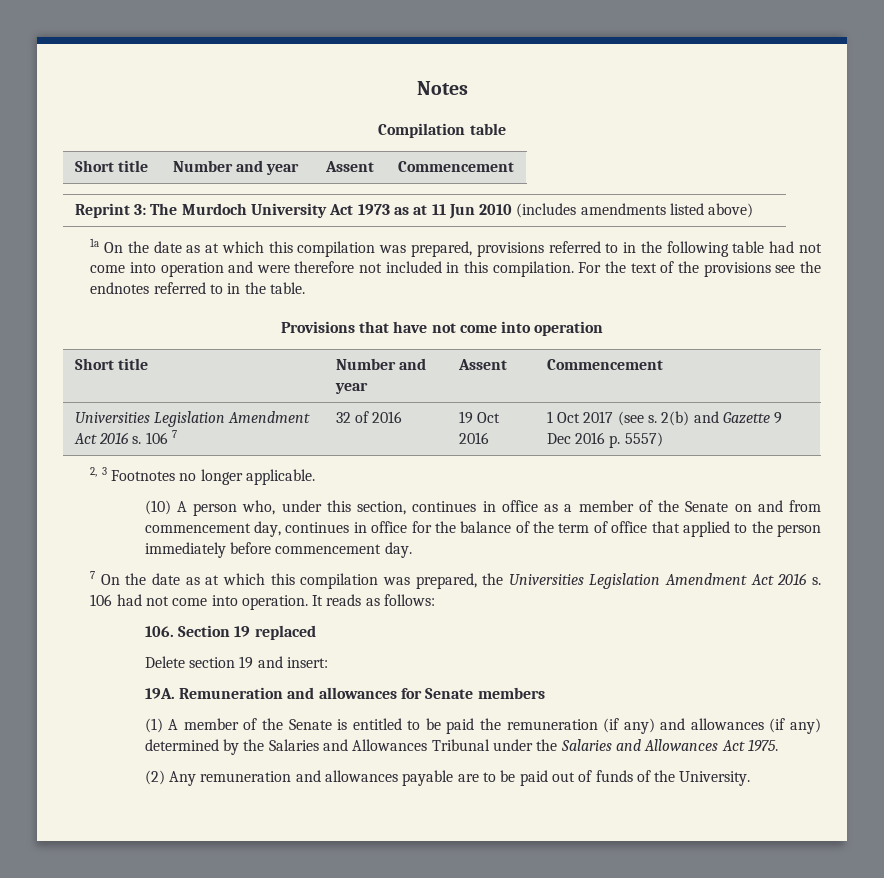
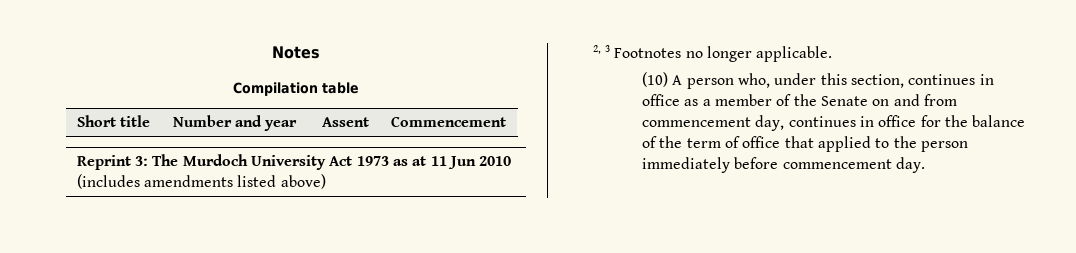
- 1a On the date as at which this compilation was prepared, provisions referred to in the following table had not come into operation and were therefore not included in this compilation. For the text of the provisions see the endnotes referred to in the table.
- Provisions that have not come into operation
- Short title | Number and year | Assent | Commencement
- Universities Legislation Amendment Act 2016 s. 106 7 | 32 of 2016 | 19 Oct 2016 | 1 Oct 2017 (see s. 2(b) and Gazette 9 Dec 2016 p. 5557)
- 7 On the date as at which this compilation was prepared, the Universities Legislation Amendment Act 2016 s. 106 had not come into operation. It reads as follows:
- 106. Section 19 replaced
- Delete section 19 and insert:
- 19A. Remuneration and allowances for Senate members
- (1) A member of the Senate is entitled to be paid the remuneration (if any) and allowances (if any) determined by the Salaries and Allowances Tribunal under the Salaries and Allowances Act 1975.
- (2) Any remuneration and allowances payable are to be paid out of funds of the University.

